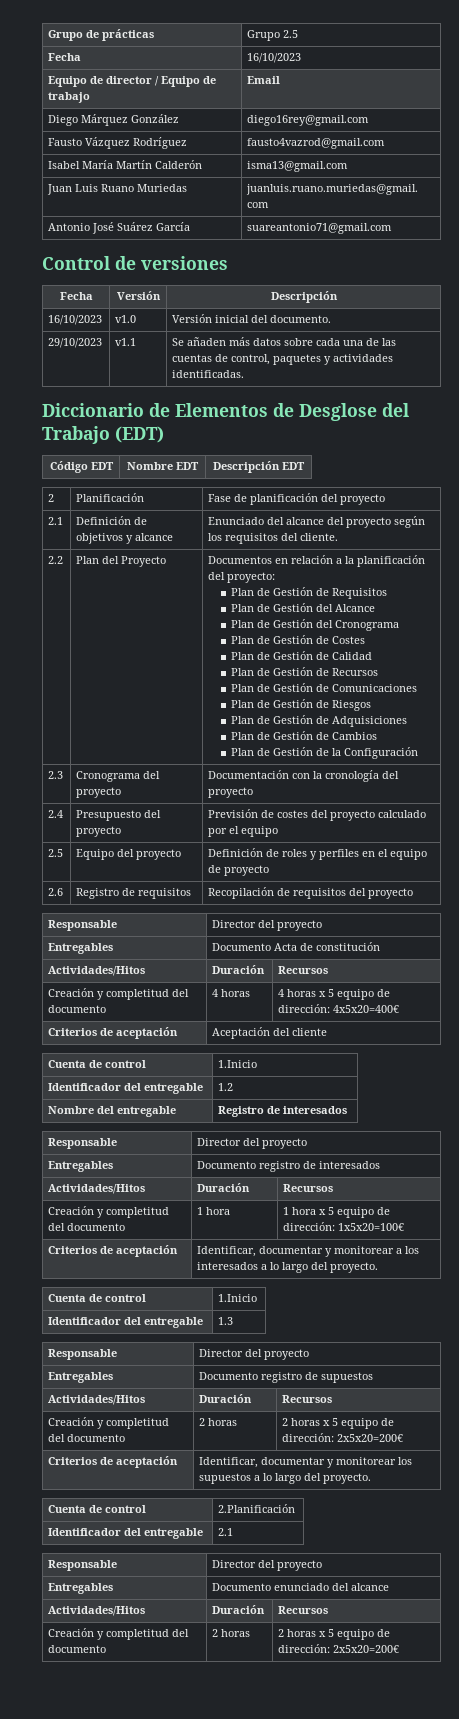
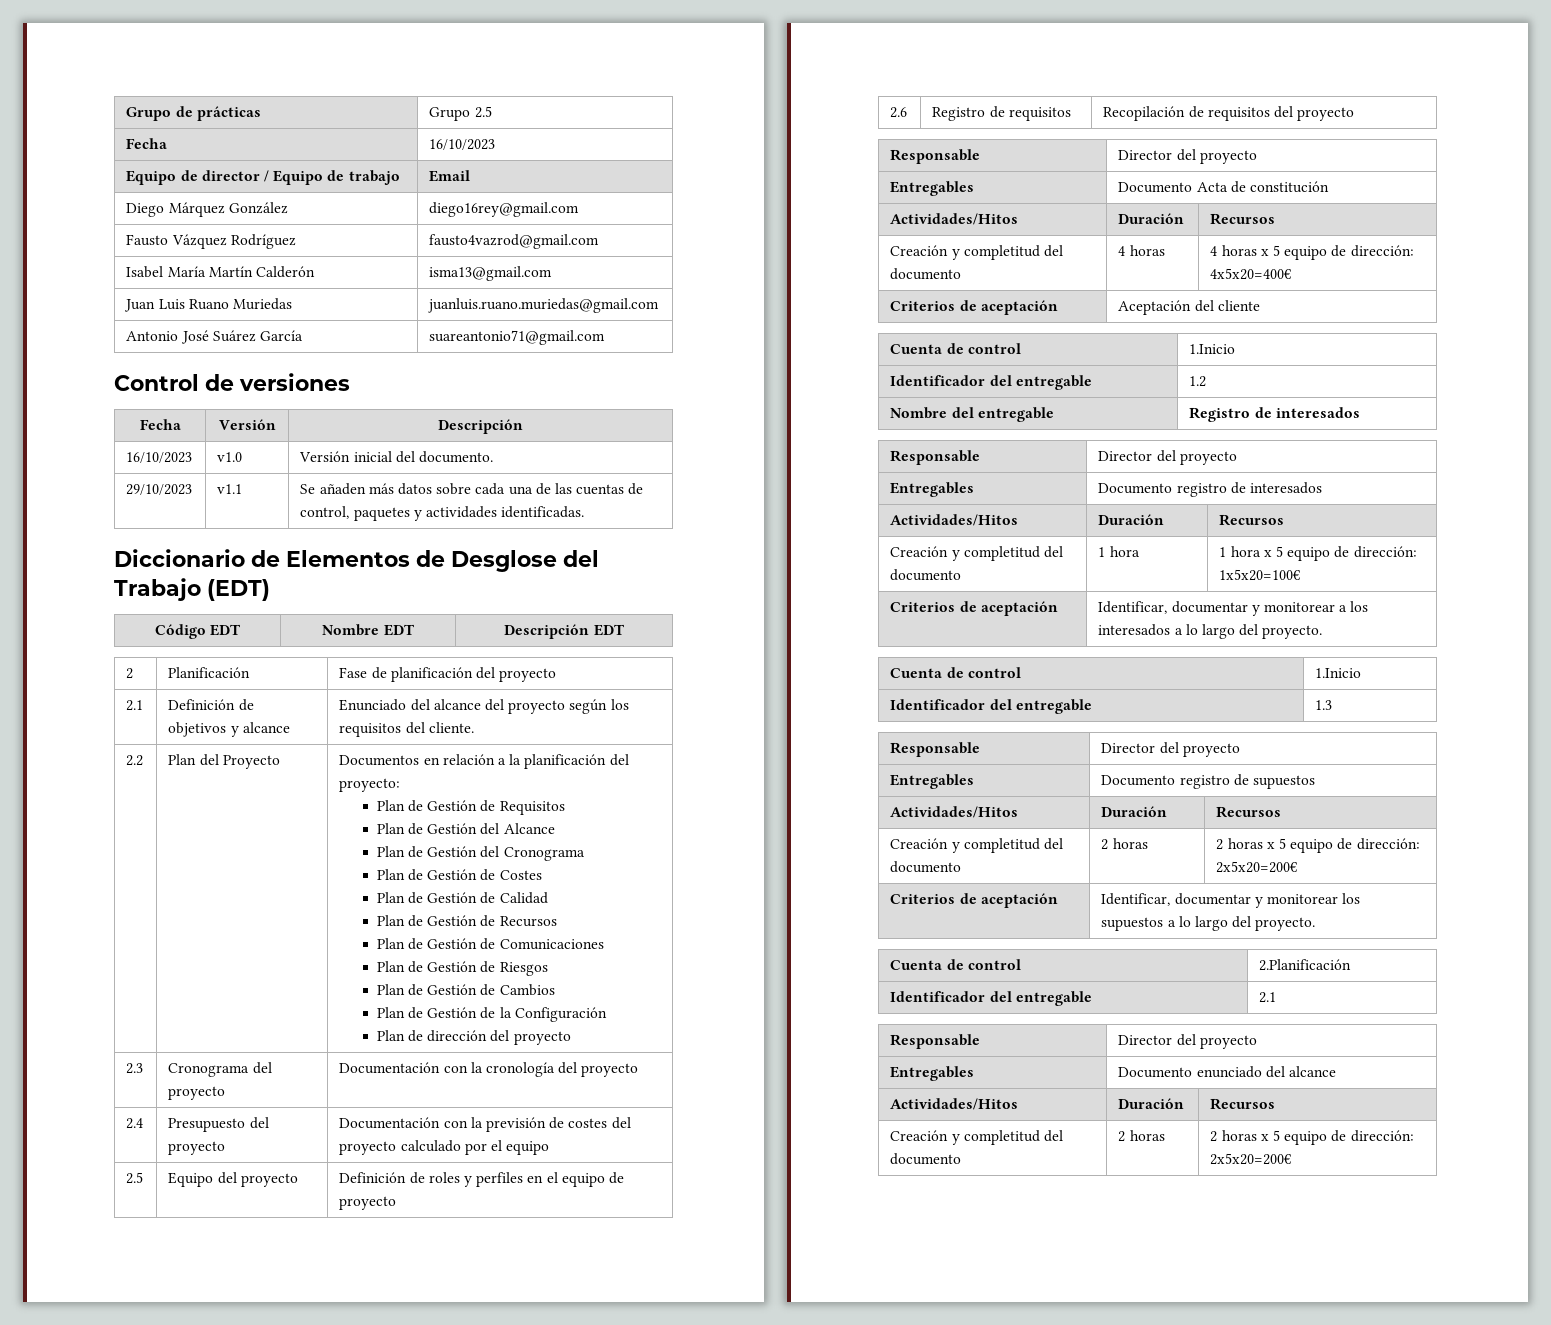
- Plan de Gestión de Adquisiciones
+ Plan de dirección del proyecto
- 2.4 | Presupuesto del proyecto | Previsión de costes del proyecto calculado por el equipo
+ 2.4 | Presupuesto del proyecto | Documentación con la previsión de costes del proyecto calculado por el equipo

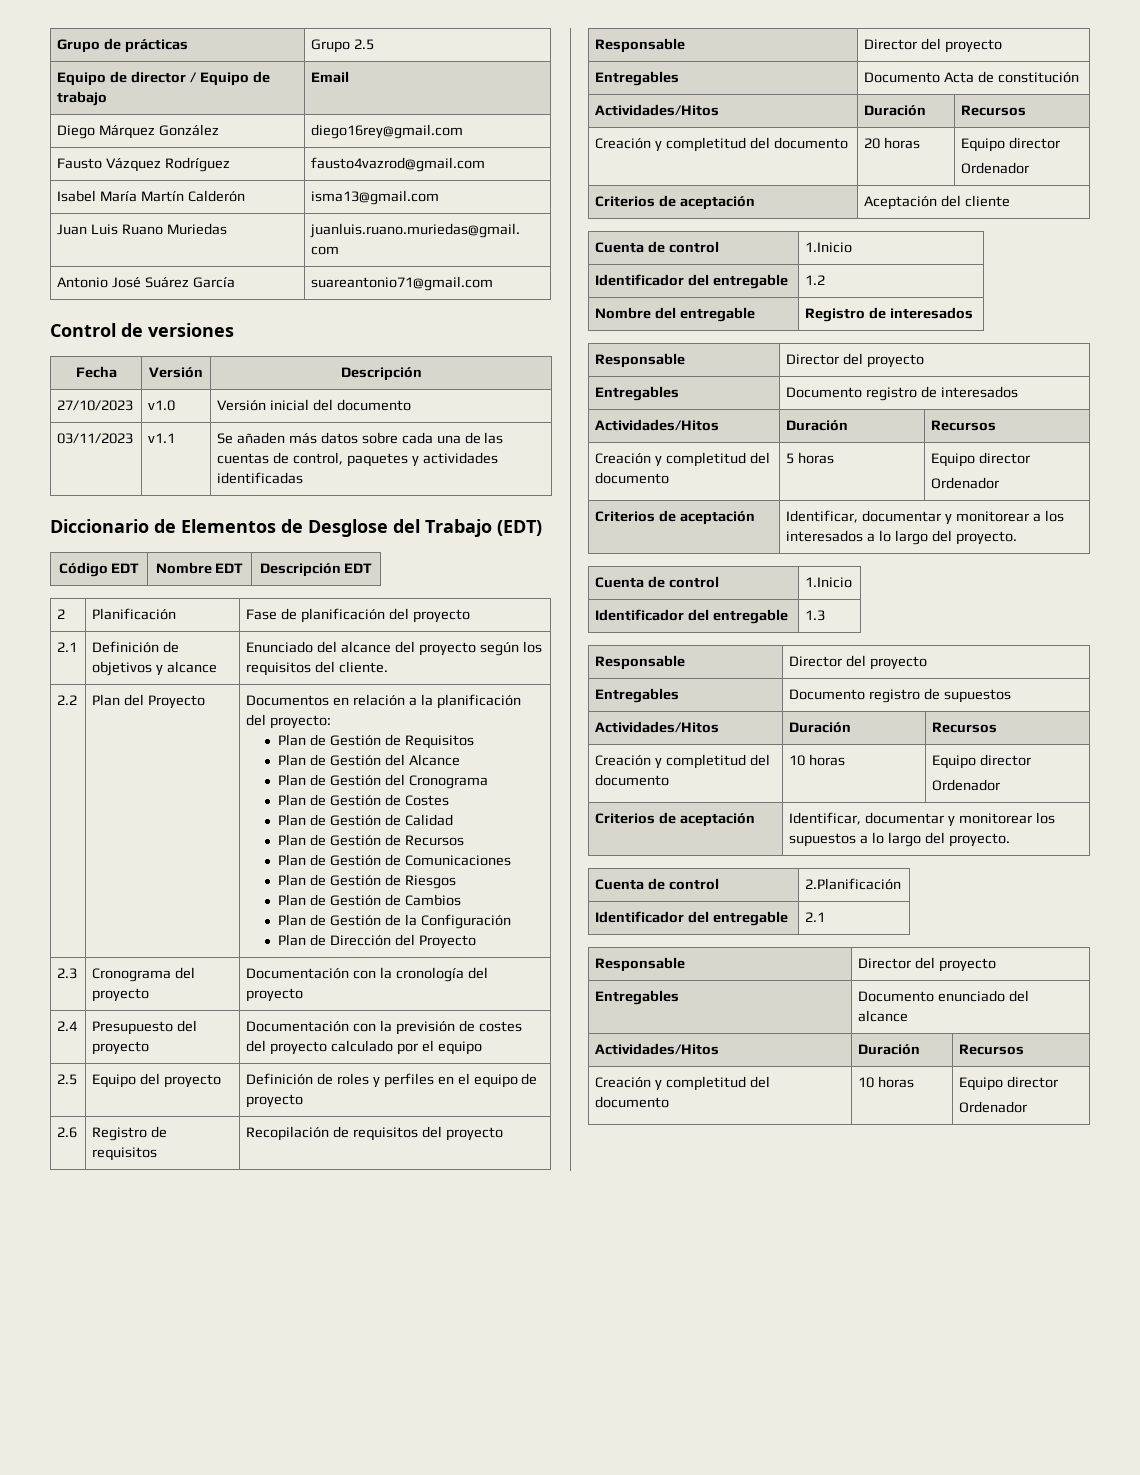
- Fecha | 16/10/2023
- 16/10/2023 | v1.0 | Versión inicial del documento.
- 29/10/2023 | v1.1 | Se añaden más datos sobre cada una de las cuentas de control, paquetes y actividades identificadas.
+ 27/10/2023 | v1.0 | Versión inicial del documento
+ 03/11/2023 | v1.1 | Se añaden más datos sobre cada una de las cuentas de control, paquetes y actividades identificadas
- Plan de dirección del proyecto
+ Plan de Dirección del Proyecto
- Creación y completitud del documento | 4 horas | 4 horas x 5 equipo de dirección: 4x5x20=400€
+ Creación y completitud del documento | 20 horas | Equipo director
+ Ordenador
- Creación y completitud del documento | 1 hora | 1 hora x 5 equipo de dirección: 1x5x20=100€
+ Creación y completitud del documento | 5 horas | Equipo director
+ Ordenador
  Entregables | Documento registro de supuestos
  Actividades/Hitos | Duración | Recursos
- Creación y completitud del documento | 2 horas | 2 horas x 5 equipo de dirección: 2x5x20=200€
+ Creación y completitud del documento | 10 horas | Equipo director
+ Ordenador
  Entregables | Documento enunciado del alcance
  Actividades/Hitos | Duración | Recursos
- Creación y completitud del documento | 2 horas | 2 horas x 5 equipo de dirección: 2x5x20=200€
+ Creación y completitud del documento | 10 horas | Equipo director
+ Ordenador

